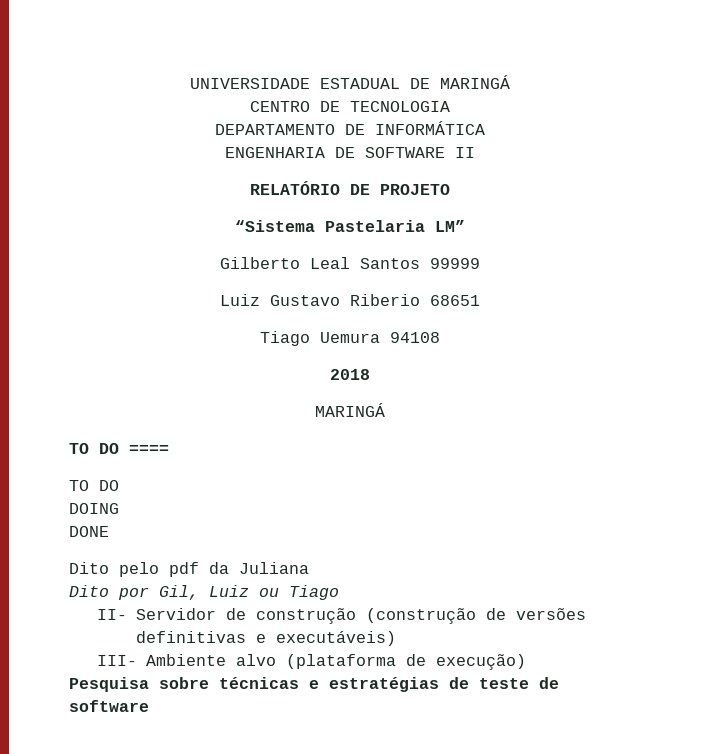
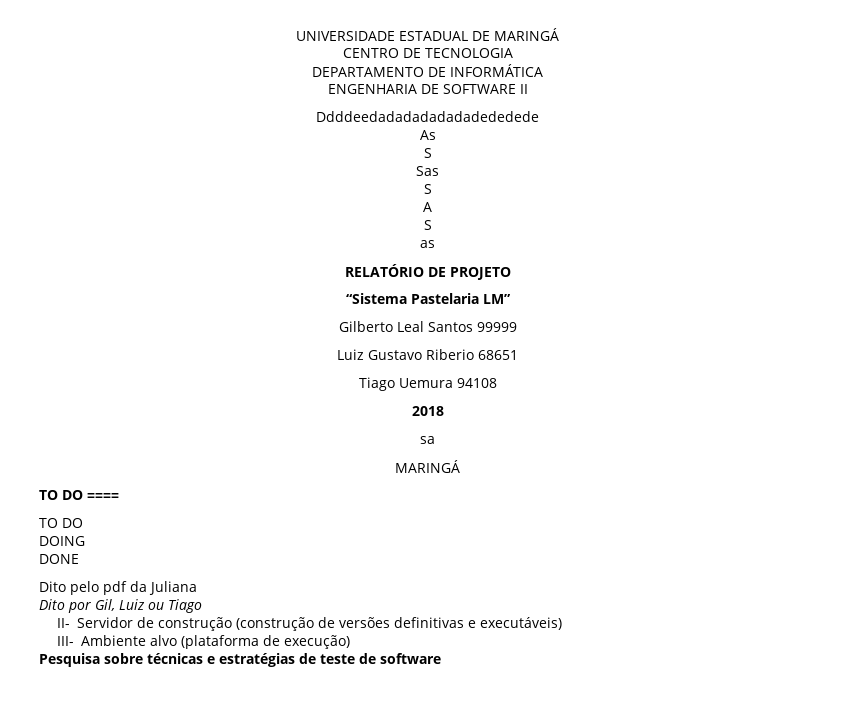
+ Ddddeedadadadadadadededede
+ As
+ S
+ Sas
+ S
+ A
+ S
+ as
+ sa

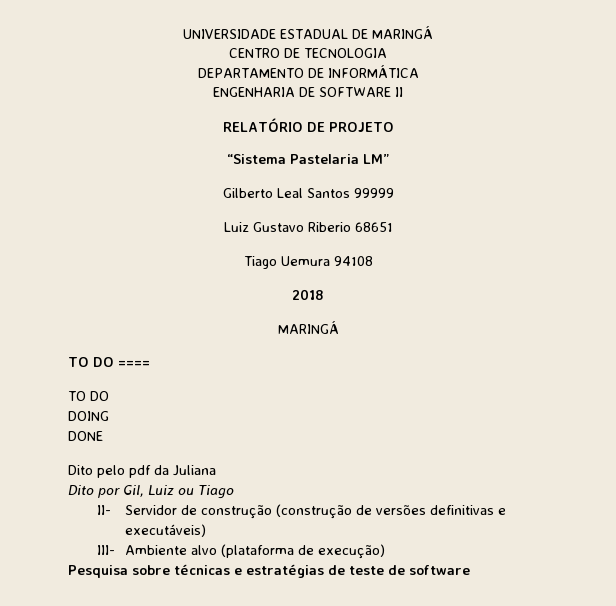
- Ddddeedadadadadadadededede
- As
- S
- Sas
- S
- A
- S
- as
- sa

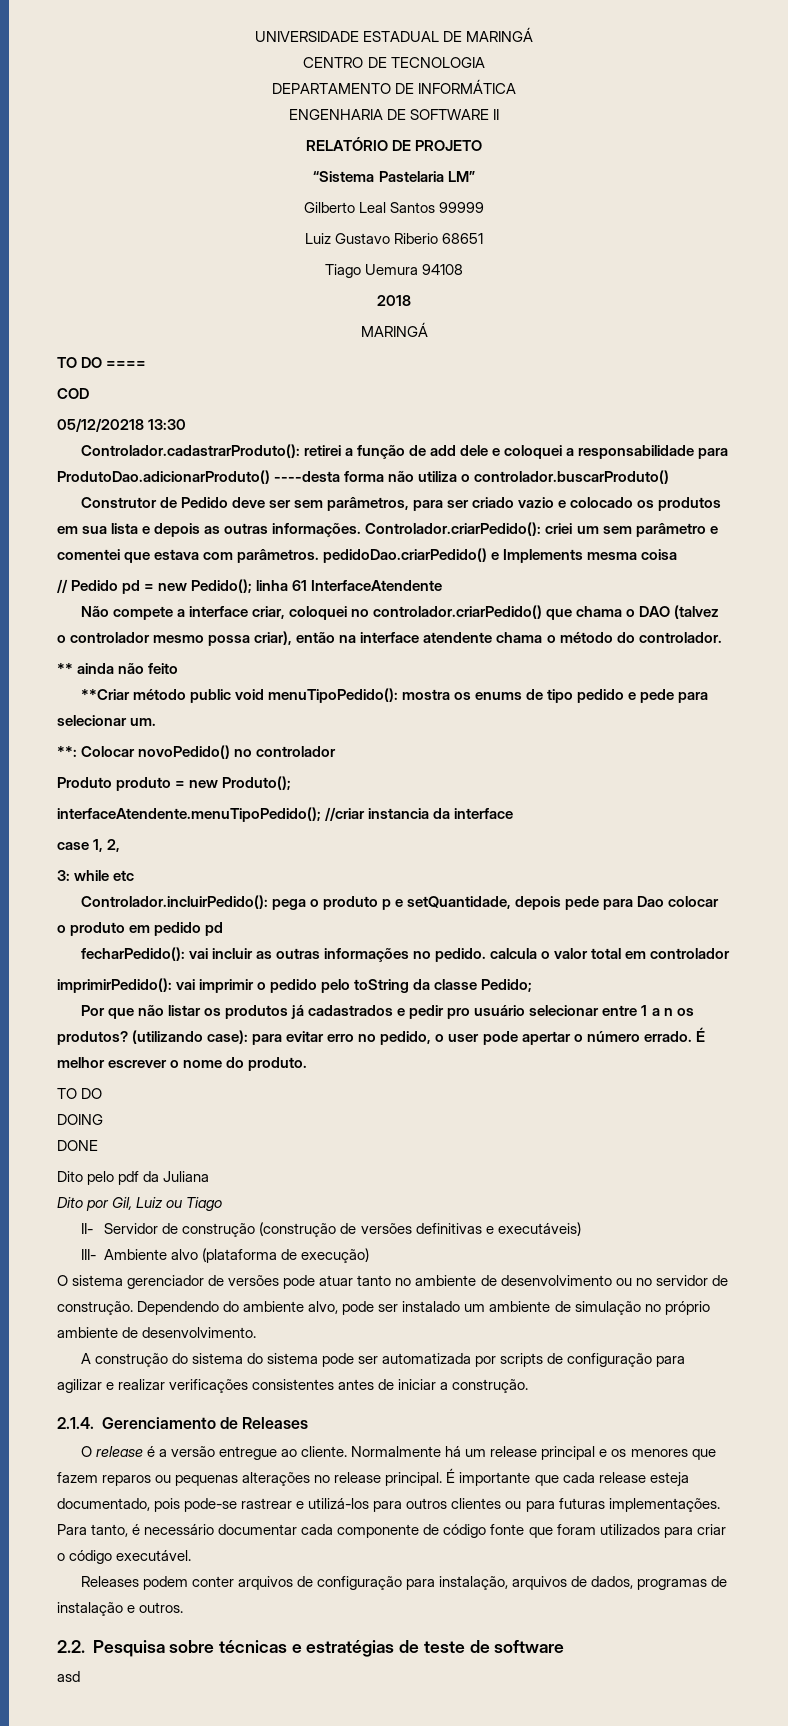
+ COD
+ 05/12/20218 13:30
+ Controlador.cadastrarProduto(): retirei a função de add dele e coloquei a responsabilidade para ProdutoDao.adicionarProduto() ----desta forma não utiliza o controlador.buscarProduto()
+ Construtor de Pedido deve ser sem parâmetros, para ser criado vazio e colocado os produtos em sua lista e depois as outras informações. Controlador.criarPedido(): criei um sem parâmetro e comentei que estava com parâmetros. pedidoDao.criarPedido() e Implements mesma coisa
+ // Pedido pd = new Pedido(); linha 61 InterfaceAtendente
+ Não compete a interface criar, coloquei no controlador.criarPedido() que chama o DAO (talvez o controlador mesmo possa criar), então na interface atendente chama o método do controlador.
+ ** ainda não feito
+ **Criar método public void menuTipoPedido(): mostra os enums de tipo pedido e pede para selecionar um.
+ **: Colocar novoPedido() no controlador
+ Produto produto = new Produto();
+ interfaceAtendente.menuTipoPedido(); //criar instancia da interface
+ case 1, 2,
+ 3: while etc
+ Controlador.incluirPedido(): pega o produto p e setQuantidade, depois pede para Dao colocar o produto em pedido pd
+ fecharPedido(): vai incluir as outras informações no pedido. calcula o valor total em controlador
+ imprimirPedido(): vai imprimir o pedido pelo toString da classe Pedido;
+ Por que não listar os produtos já cadastrados e pedir pro usuário selecionar entre 1 a n os produtos? (utilizando case): para evitar erro no pedido, o user pode apertar o número errado. É melhor escrever o nome do produto.
- Pesquisa sobre técnicas e estratégias de teste de software
+ O sistema gerenciador de versões pode atuar tanto no ambiente de desenvolvimento ou no servidor de construção. Dependendo do ambiente alvo, pode ser instalado um ambiente de simulação no próprio ambiente de desenvolvimento.
+ A construção do sistema do sistema pode ser automatizada por scripts de configuração para agilizar e realizar verificações consistentes antes de iniciar a construção.
+ 2.1.4. Gerenciamento de Releases
+ O release é a versão entregue ao cliente. Normalmente há um release principal e os menores que fazem reparos ou pequenas alterações no release principal. É importante que cada release esteja documentado, pois pode-se rastrear e utilizá-los para outros clientes ou para futuras implementações. Para tanto, é necessário documentar cada componente de código fonte que foram utilizados para criar o código executável.
+ Releases podem conter arquivos de configuração para instalação, arquivos de dados, programas de instalação e outros.
+ 2.2. Pesquisa sobre técnicas e estratégias de teste de software
+ asd

